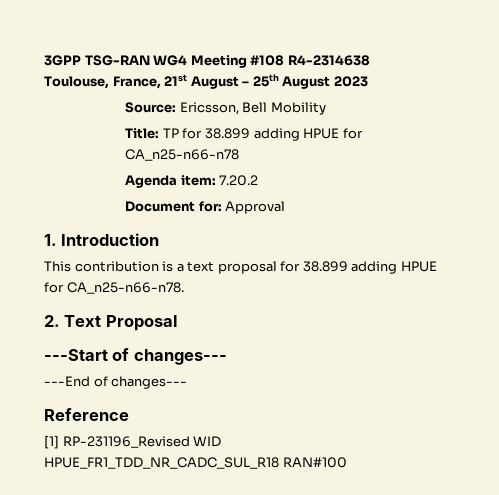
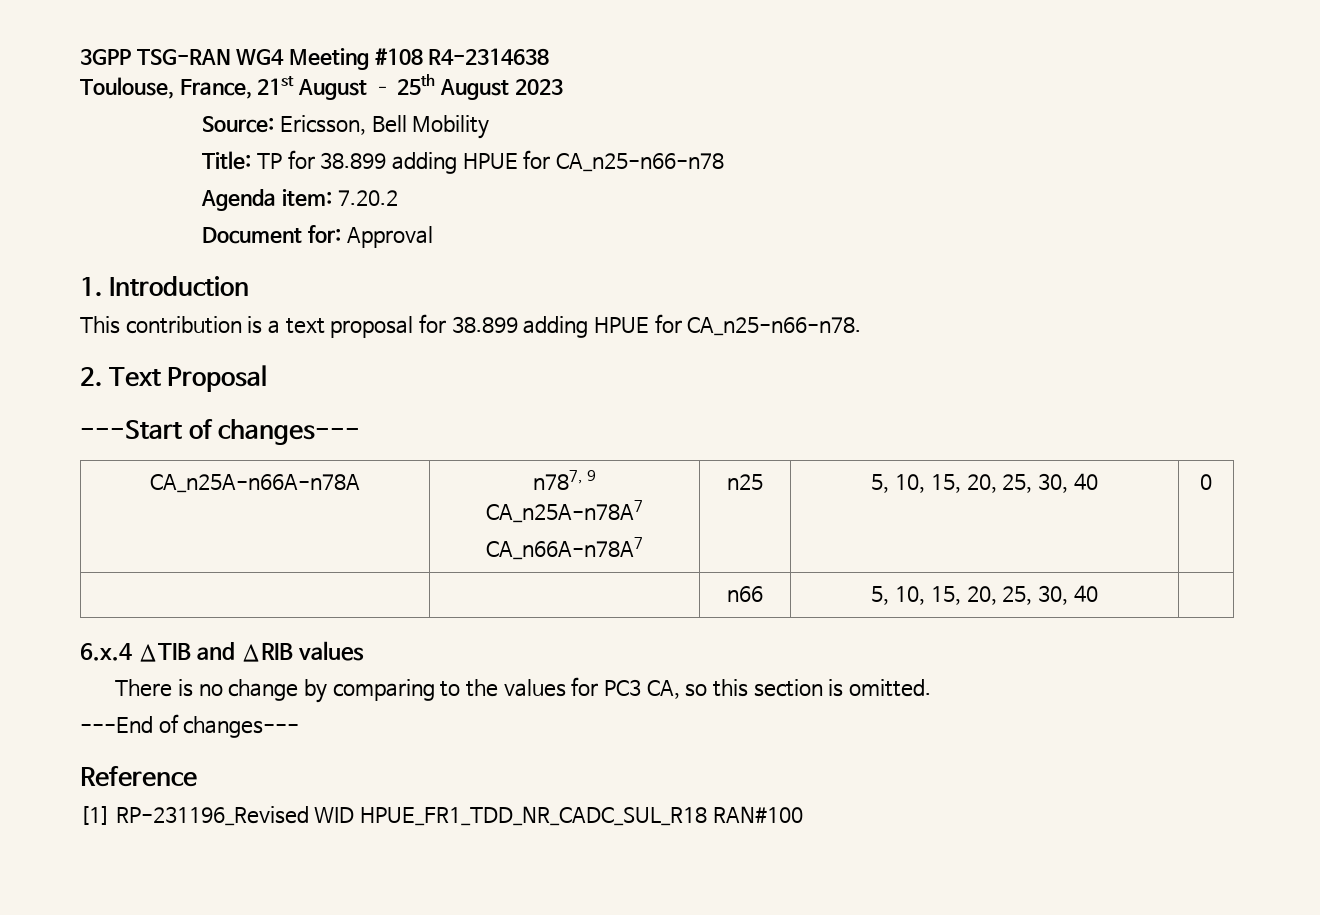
+ CA_n25A-n66A-n78A | n787, 9
+ CA_n25A-n78A7
+ CA_n66A-n78A7 | n25 | 5, 10, 15, 20, 25, 30, 40 | 0
+ | | n66 | 5, 10, 15, 20, 25, 30, 40 |
+ 6.x.4 ∆TIB and ∆RIB values
+ There is no change by comparing to the values for PC3 CA, so this section is omitted.

